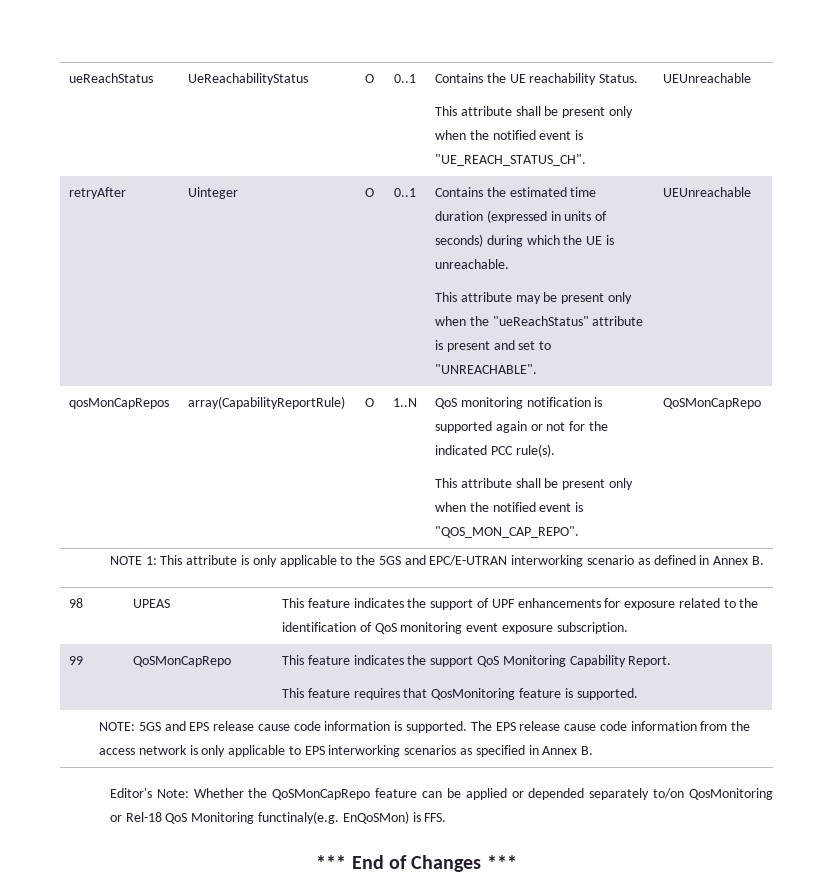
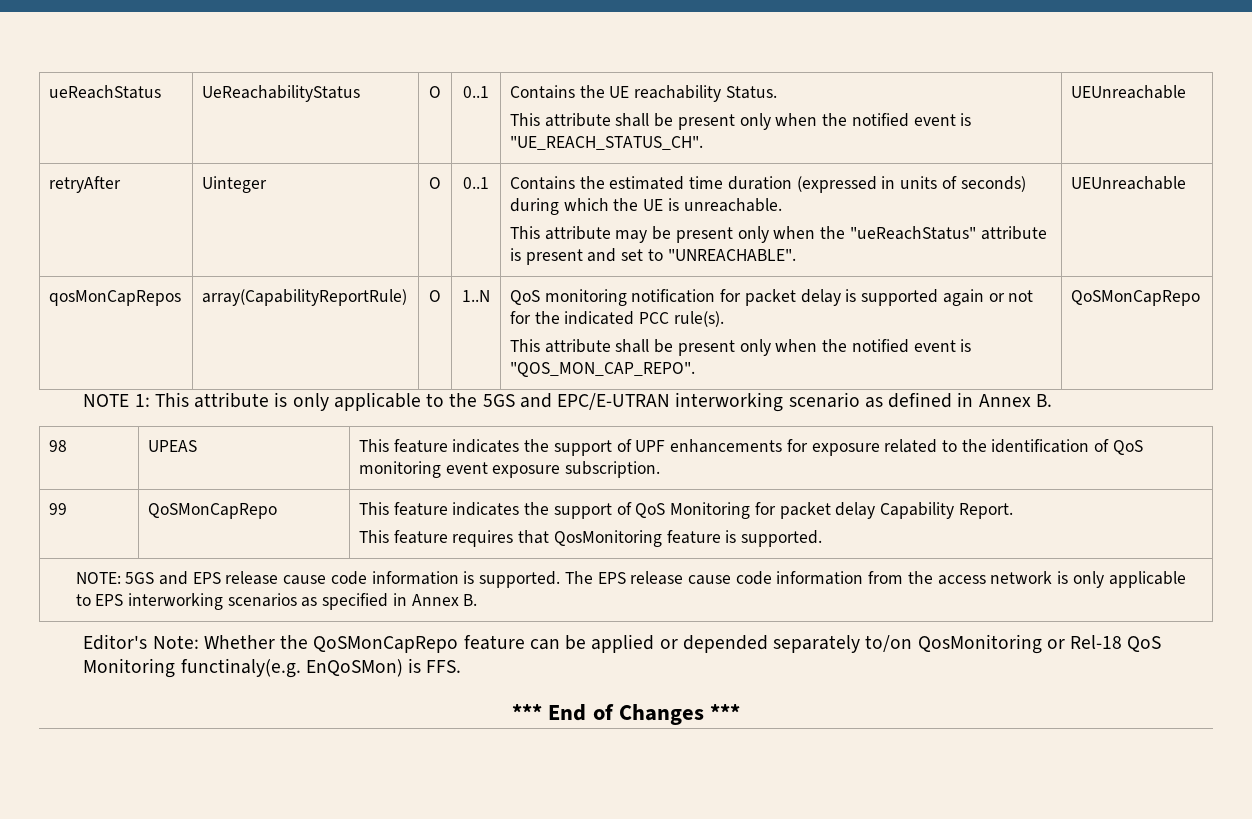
- qosMonCapRepos | array(CapabilityReportRule) | O | 1..N | QoS monitoring notification is supported again or not for the indicated PCC rule(s).
+ qosMonCapRepos | array(CapabilityReportRule) | O | 1..N | QoS monitoring notification for packet delay is supported again or not for the indicated PCC rule(s).
- 99 | QoSMonCapRepo | This feature indicates the support QoS Monitoring Capability Report.
+ 99 | QoSMonCapRepo | This feature indicates the support of QoS Monitoring for packet delay Capability Report.

